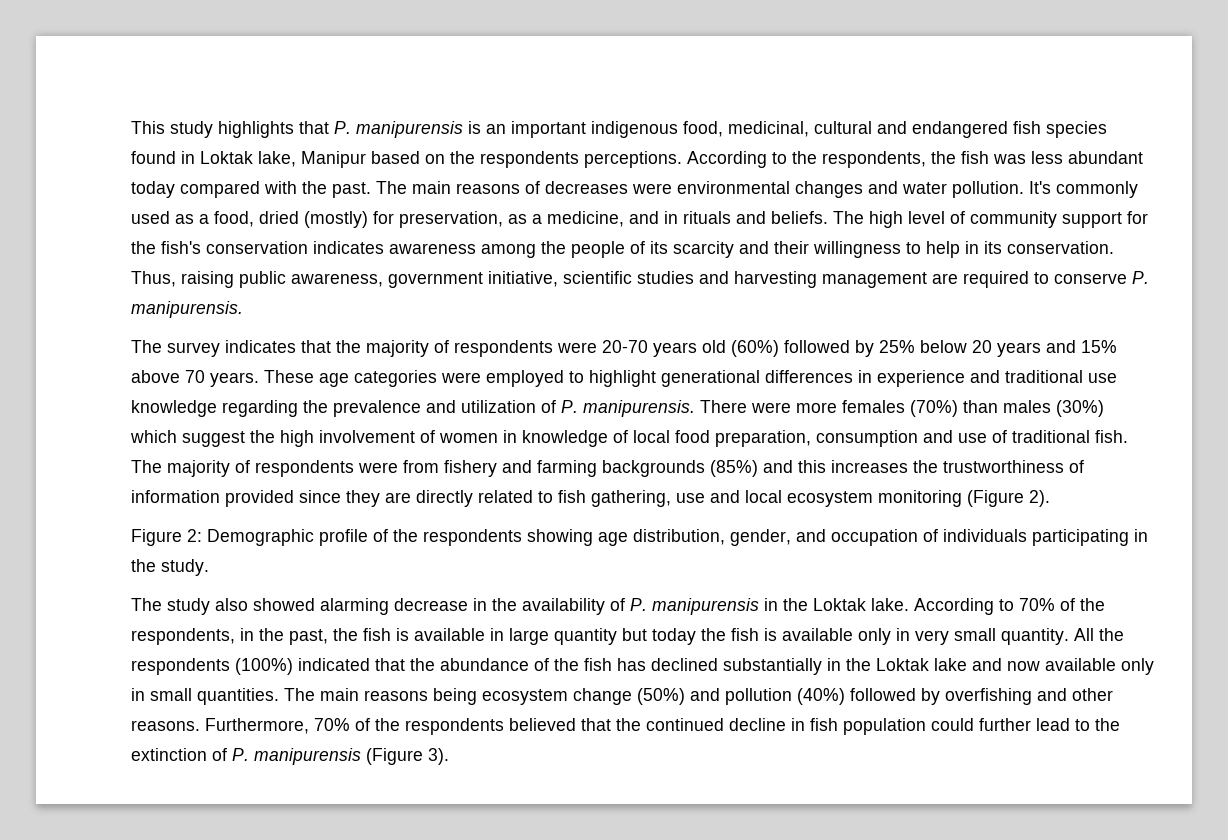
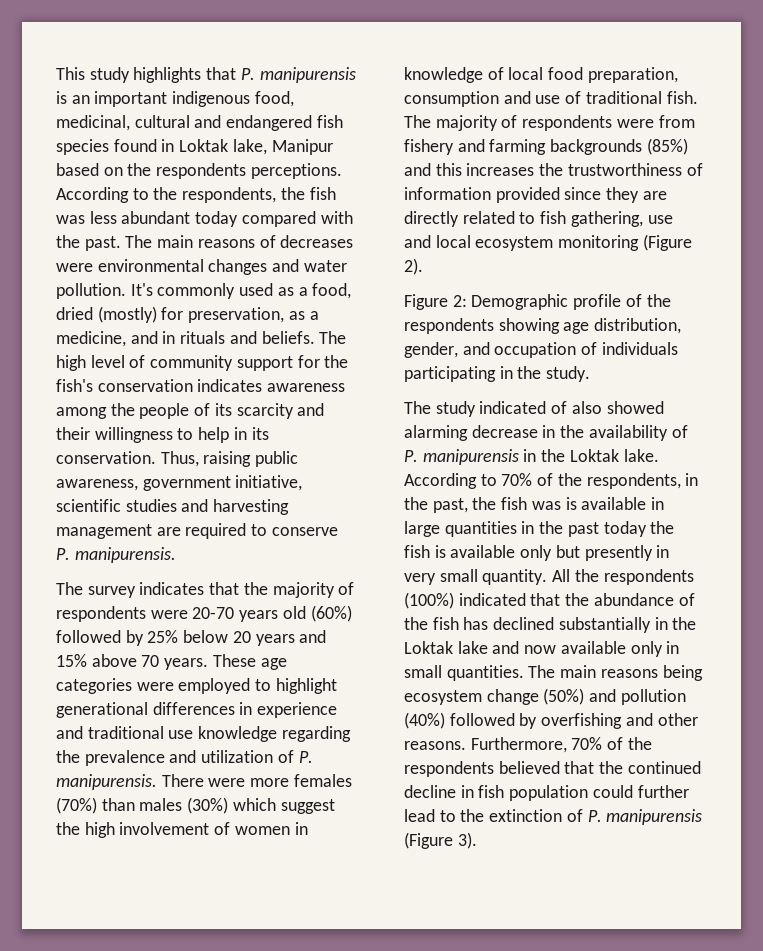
- The study also showed alarming decrease in the availability of P. manipurensis in the Loktak lake.
+ The study indicated of also showed alarming decrease in the availability of P. manipurensis in the Loktak lake.
- According to 70% of the respondents, in the past, the fish is available in large quantity but today the fish is available only in very small quantity.
+ According to 70% of the respondents, in the past, the fish was is available in large quantities in the past today the fish is available only but presently in very small quantity.

